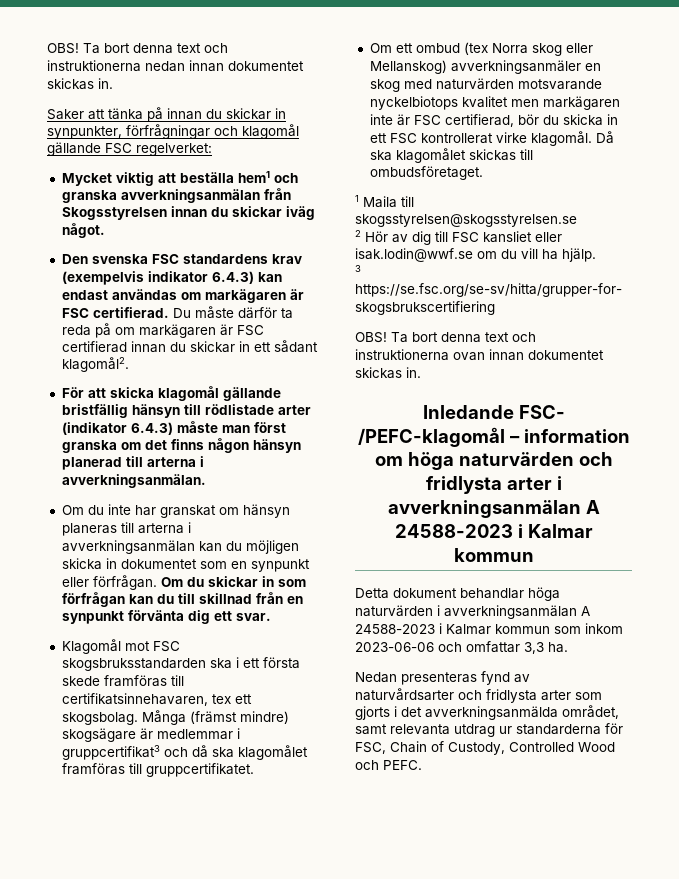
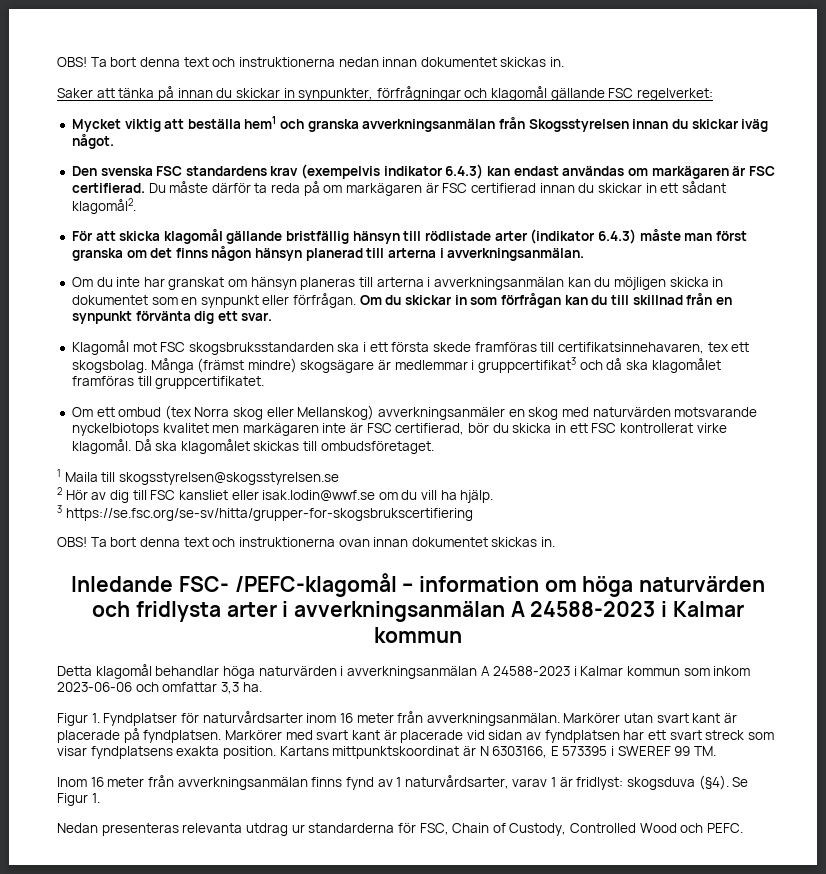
- Detta dokument behandlar höga naturvärden i avverkningsanmälan A 24588-2023 i Kalmar kommun som inkom 2023-06-06 och omfattar 3,3 ha.
+ Detta klagomål behandlar höga naturvärden i avverkningsanmälan A 24588-2023 i Kalmar kommun som inkom 2023-06-06 och omfattar 3,3 ha.
- Nedan presenteras fynd av naturvårdsarter och fridlysta arter som gjorts i det avverkningsanmälda området, samt relevanta utdrag ur standarderna för FSC, Chain of Custody, Controlled Wood och PEFC.
+ Figur 1. Fyndplatser för naturvårdsarter inom 16 meter från avverkningsanmälan. Markörer utan svart kant är placerade på fyndplatsen. Markörer med svart kant är placerade vid sidan av fyndplatsen har ett svart streck som visar fyndplatsens exakta position. Kartans mittpunktskoordinat är N 6303166, E 573395 i SWEREF 99 TM.
+ Inom 16 meter från avverkningsanmälan finns fynd av 1 naturvårdsarter, varav 1 är fridlyst: skogsduva (§4). Se Figur 1.
+ Nedan presenteras relevanta utdrag ur standarderna för FSC, Chain of Custody, Controlled Wood och PEFC.

